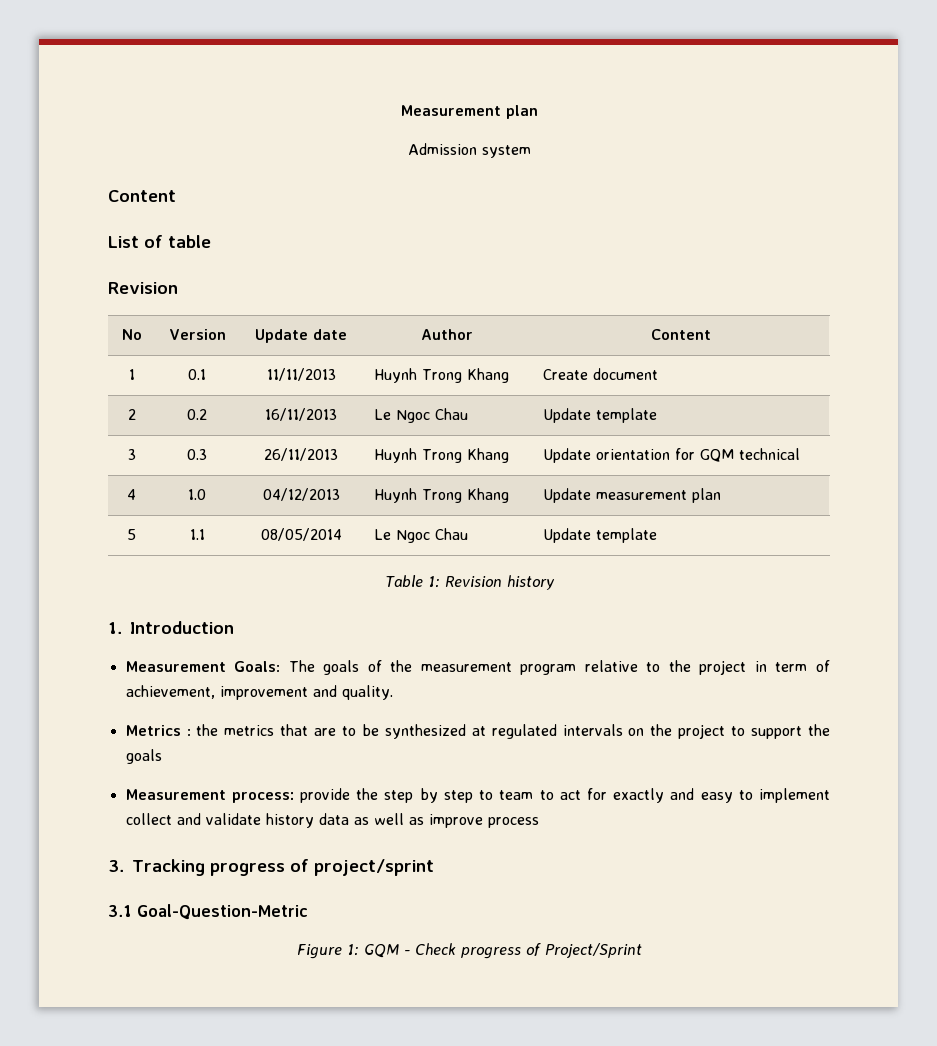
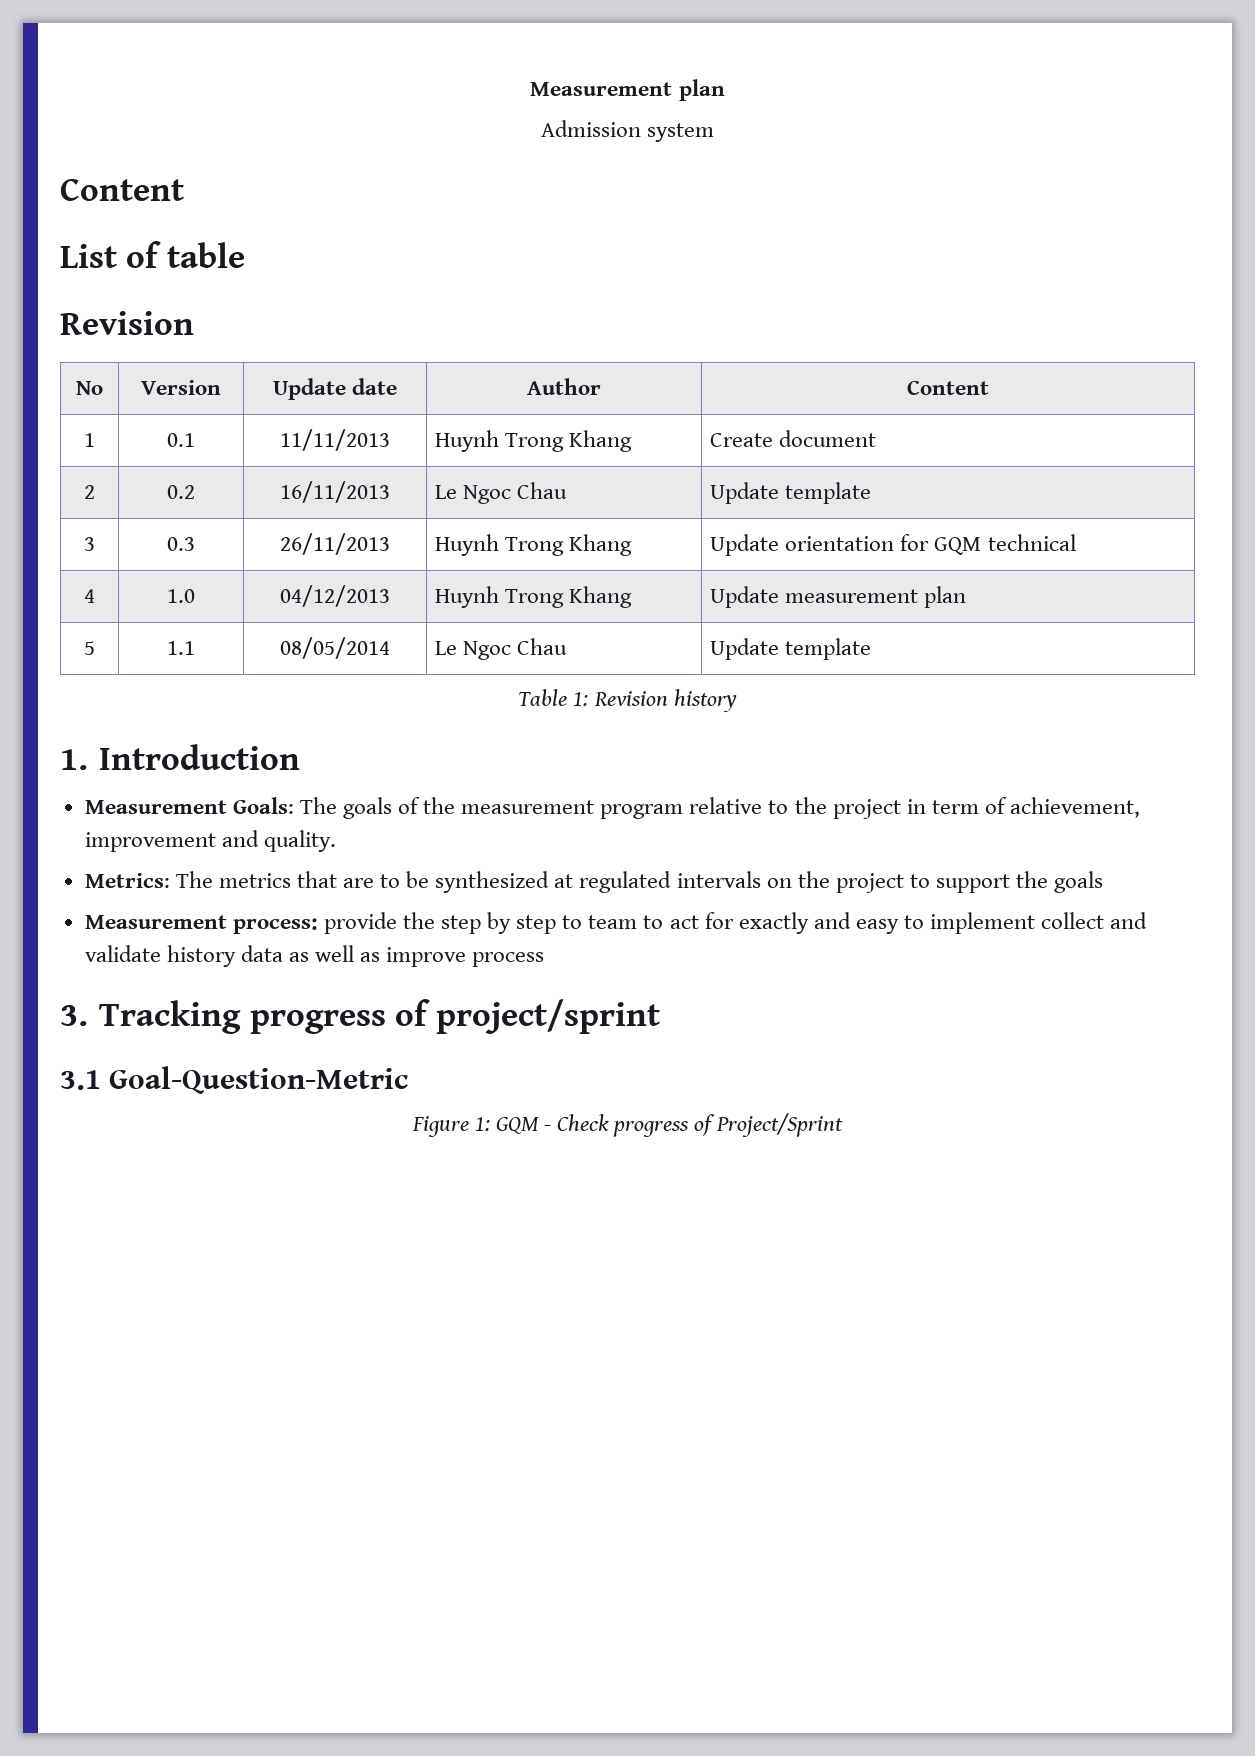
- Metrics : the metrics that are to be synthesized at regulated intervals on the project to support the goals
+ Metrics: The metrics that are to be synthesized at regulated intervals on the project to support the goals

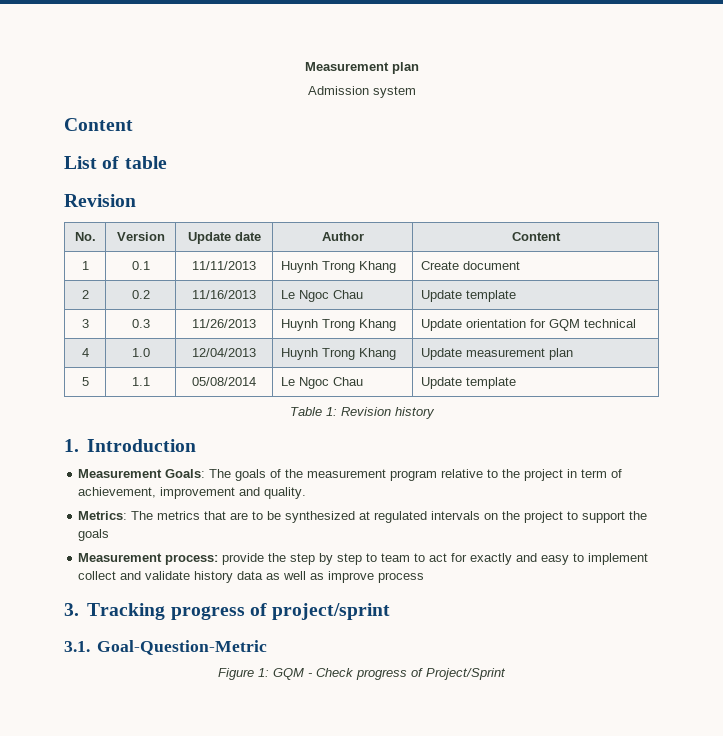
- No | Version | Update date | Author | Content
+ No. | Version | Update date | Author | Content
- 2 | 0.2 | 16/11/2013 | Le Ngoc Chau | Update template
+ 2 | 0.2 | 11/16/2013 | Le Ngoc Chau | Update template
- 3 | 0.3 | 26/11/2013 | Huynh Trong Khang | Update orientation for GQM technical
+ 3 | 0.3 | 11/26/2013 | Huynh Trong Khang | Update orientation for GQM technical
- 4 | 1.0 | 04/12/2013 | Huynh Trong Khang | Update measurement plan
+ 4 | 1.0 | 12/04/2013 | Huynh Trong Khang | Update measurement plan
- 5 | 1.1 | 08/05/2014 | Le Ngoc Chau | Update template
+ 5 | 1.1 | 05/08/2014 | Le Ngoc Chau | Update template
- 3.1 Goal-Question-Metric
+ 3.1. Goal-Question-Metric

